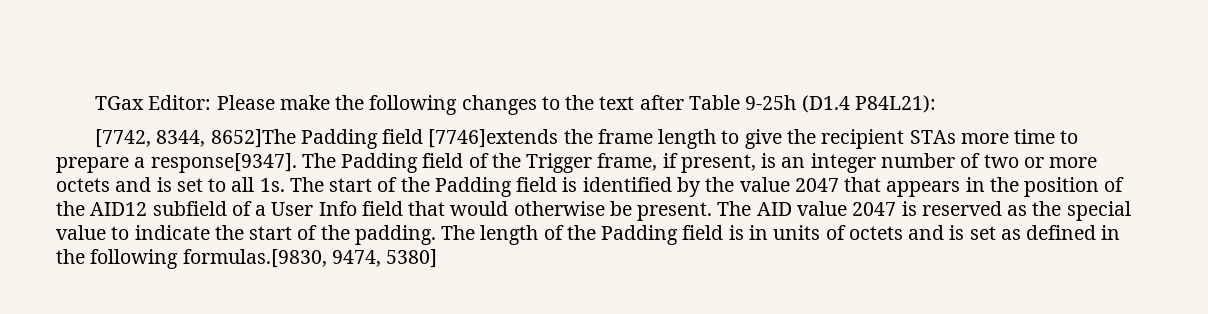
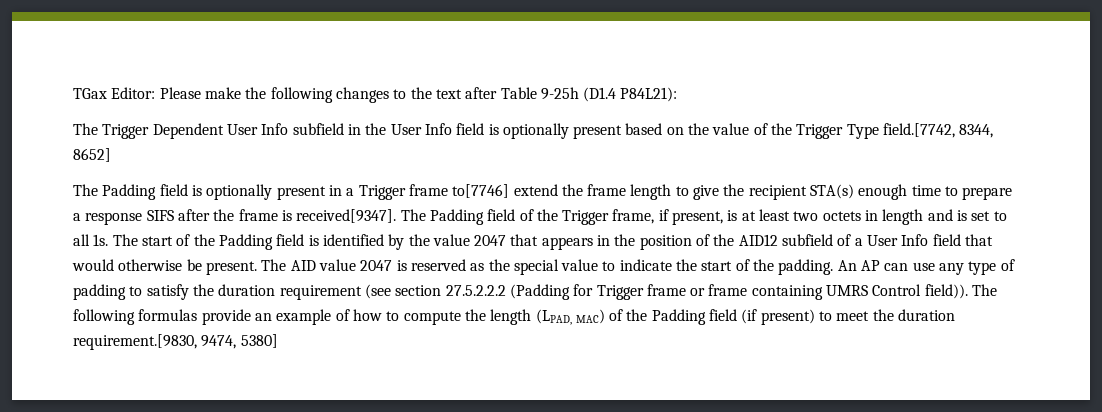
- [7742, 8344, 8652]The Padding field [7746]extends the frame length to give the recipient STAs more time to prepare a response[9347].
+ The Trigger Dependent User Info subfield in the User Info field is optionally present based on the value of the Trigger Type field.[7742, 8344, 8652]
+ The Padding field is optionally present in a Trigger frame to[7746] extend the frame length to give the recipient STA(s) enough time to prepare a response SIFS after the frame is received[9347].
- The Padding field of the Trigger frame, if present, is an integer number of two or more octets and is set to all 1s.
+ The Padding field of the Trigger frame, if present, is at least two octets in length and is set to all 1s.
- The length of the Padding field is in units of octets and is set as defined in the following formulas.[9830, 9474, 5380]
+ An AP can use any type of padding to satisfy the duration requirement (see section 27.5.2.2.2 (Padding for Trigger frame or frame containing UMRS Control field)). The following formulas provide an example of how to compute the length (LPAD, MAC) of the Padding field (if present) to meet the duration requirement.[9830, 9474, 5380]

